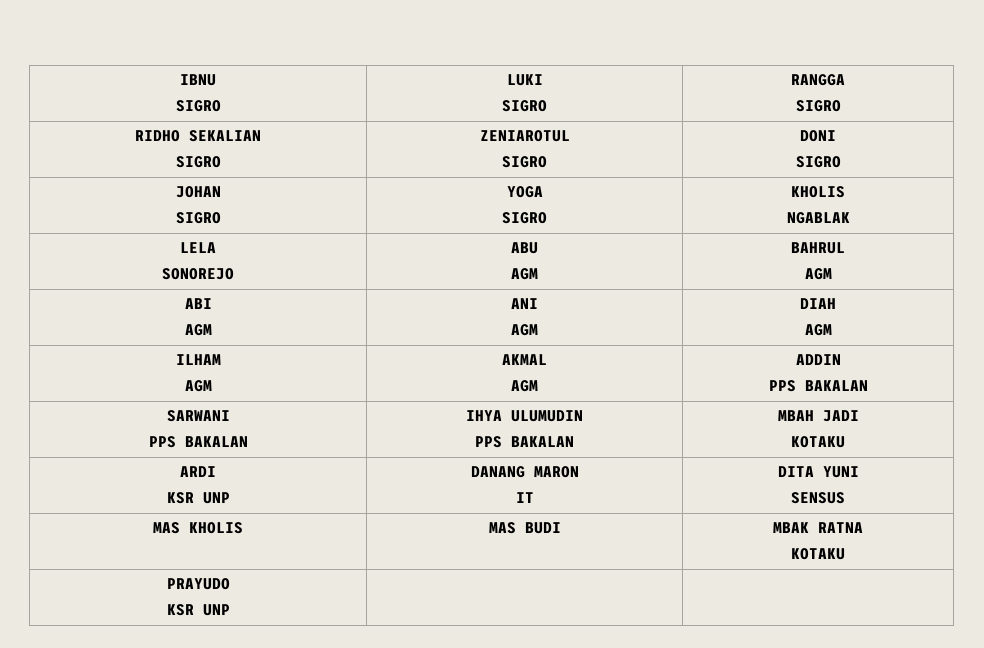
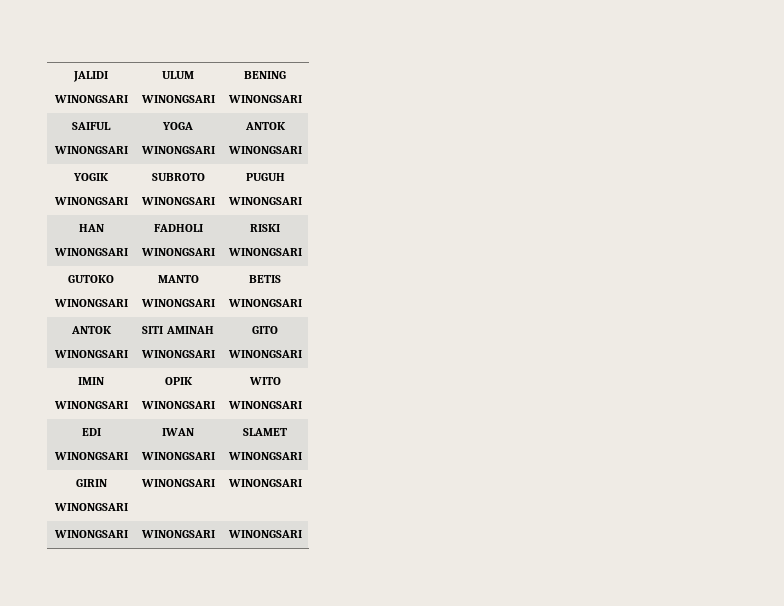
- IBNU
- SIGRO | LUKI
- SIGRO | RANGGA
- SIGRO
- RIDHO SEKALIAN
- SIGRO | ZENIAROTUL
- SIGRO | DONI
- SIGRO
- JOHAN
- SIGRO | YOGA
- SIGRO | KHOLIS
- NGABLAK
- LELA
- SONOREJO | ABU
- AGM | BAHRUL
- AGM
- ABI
- AGM | ANI
- AGM | DIAH
- AGM
- ILHAM
- AGM | AKMAL
- AGM | ADDIN
- PPS BAKALAN
- SARWANI
- PPS BAKALAN | IHYA ULUMUDIN
- PPS BAKALAN | MBAH JADI
- KOTAKU
- ARDI
- KSR UNP | DANANG MARON
- IT | DITA YUNI
- SENSUS
- MAS KHOLIS | MAS BUDI | MBAK RATNA
- KOTAKU
- PRAYUDO
- KSR UNP | |
+ JALIDI
+ WINONGSARI | ULUM
+ WINONGSARI | BENING
+ WINONGSARI
+ SAIFUL
+ WINONGSARI | YOGA
+ WINONGSARI | ANTOK
+ WINONGSARI
+ YOGIK
+ WINONGSARI | SUBROTO
+ WINONGSARI | PUGUH
+ WINONGSARI
+ HAN
+ WINONGSARI | FADHOLI
+ WINONGSARI | RISKI
+ WINONGSARI
+ GUTOKO
+ WINONGSARI | MANTO
+ WINONGSARI | BETIS
+ WINONGSARI
+ ANTOK
+ WINONGSARI | SITI AMINAH
+ WINONGSARI | GITO
+ WINONGSARI
+ IMIN
+ WINONGSARI | OPIK
+ WINONGSARI | WITO
+ WINONGSARI
+ EDI
+ WINONGSARI | IWAN
+ WINONGSARI | SLAMET
+ WINONGSARI
+ GIRIN
+ WINONGSARI | WINONGSARI | WINONGSARI
+ WINONGSARI | WINONGSARI | WINONGSARI

